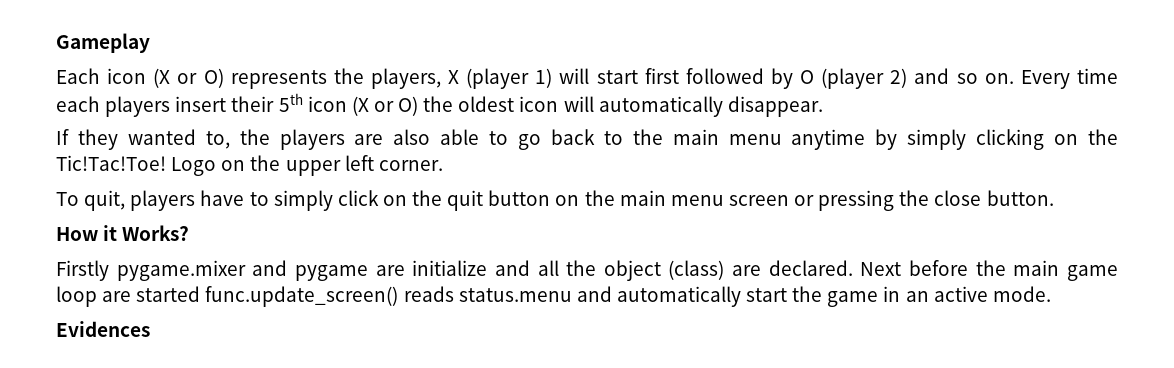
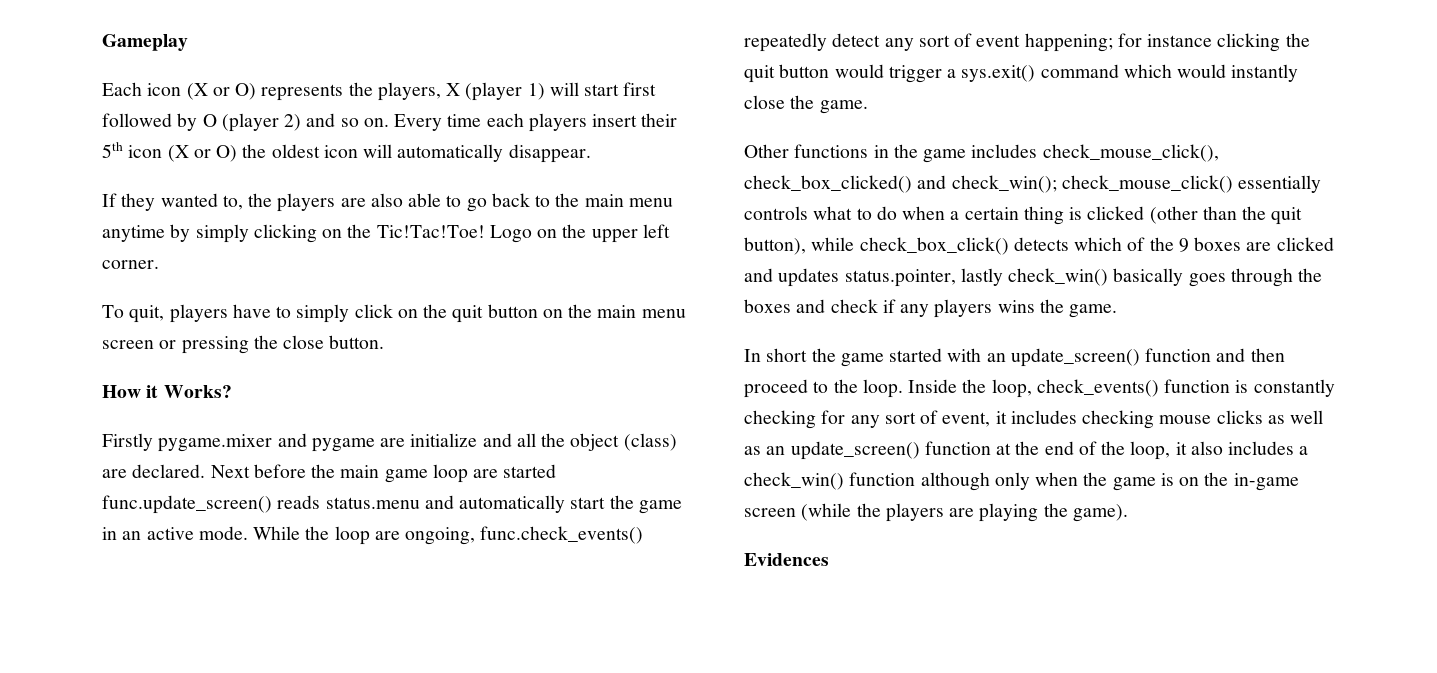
+ While the loop are ongoing, func.check_events() repeatedly detect any sort of event happening; for instance clicking the quit button would trigger a sys.exit() command which would instantly close the game.
+ Other functions in the game includes check_mouse_click(), check_box_clicked() and check_win(); check_mouse_click() essentially controls what to do when a certain thing is clicked (other than the quit button), while check_box_click() detects which of the 9 boxes are clicked and updates status.pointer, lastly check_win() basically goes through the boxes and check if any players wins the game.
+ In short the game started with an update_screen() function and then proceed to the loop. Inside the loop, check_events() function is constantly checking for any sort of event, it includes checking mouse clicks as well as an update_screen() function at the end of the loop, it also includes a check_win() function although only when the game is on the in-game screen (while the players are playing the game).

